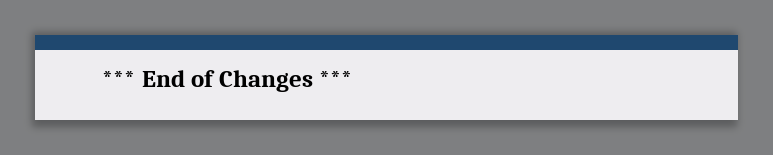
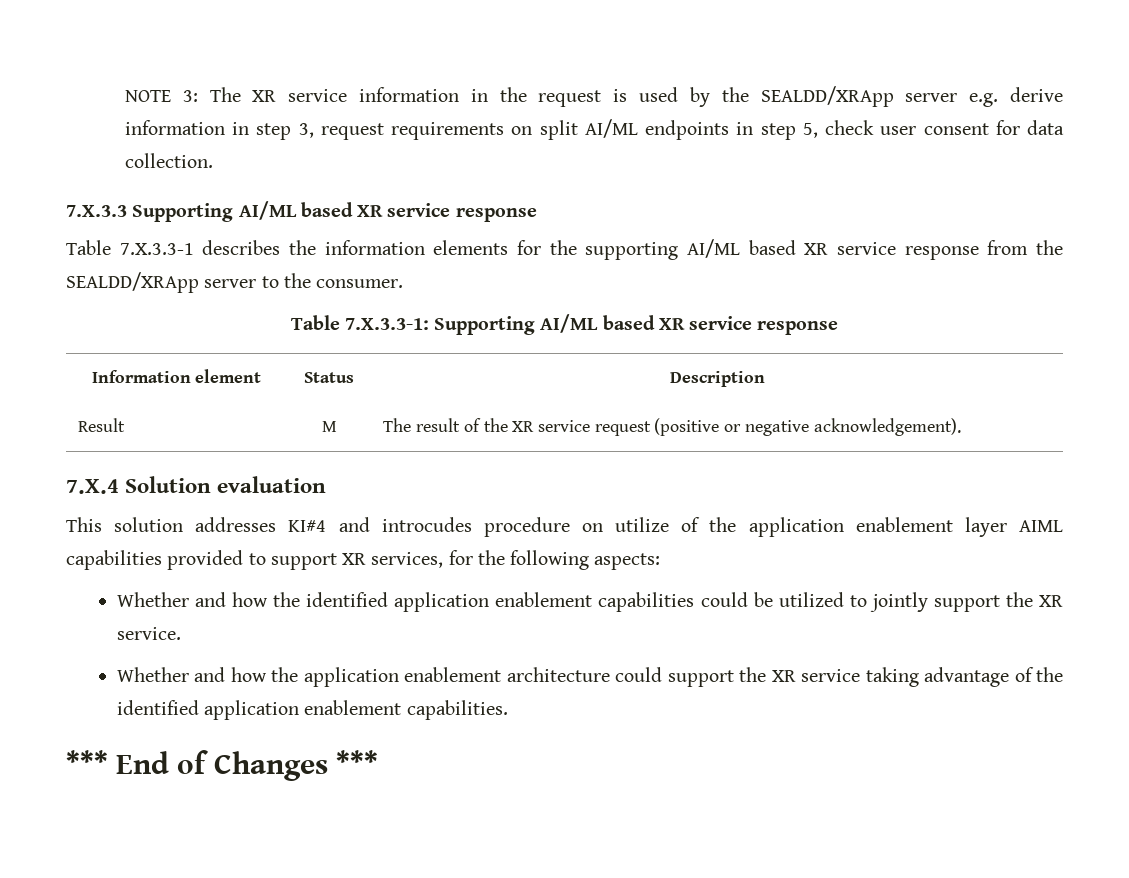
+ NOTE 3: The XR service information in the request is used by the SEALDD/XRApp server e.g. derive information in step 3, request requirements on split AI/ML endpoints in step 5, check user consent for data collection.
+ 7.X.3.3 Supporting AI/ML based XR service response
+ Table 7.X.3.3-1 describes the information elements for the supporting AI/ML based XR service response from the SEALDD/XRApp server to the consumer.
+ Table 7.X.3.3-1: Supporting AI/ML based XR service response
+ Information element | Status | Description
+ Result | M | The result of the XR service request (positive or negative acknowledgement).
+ 7.X.4 Solution evaluation
+ This solution addresses KI#4 and introcudes procedure on utilize of the application enablement layer AIML capabilities provided to support XR services, for the following aspects:
+ Whether and how the identified application enablement capabilities could be utilized to jointly support the XR service.
+ Whether and how the application enablement architecture could support the XR service taking advantage of the identified application enablement capabilities.

